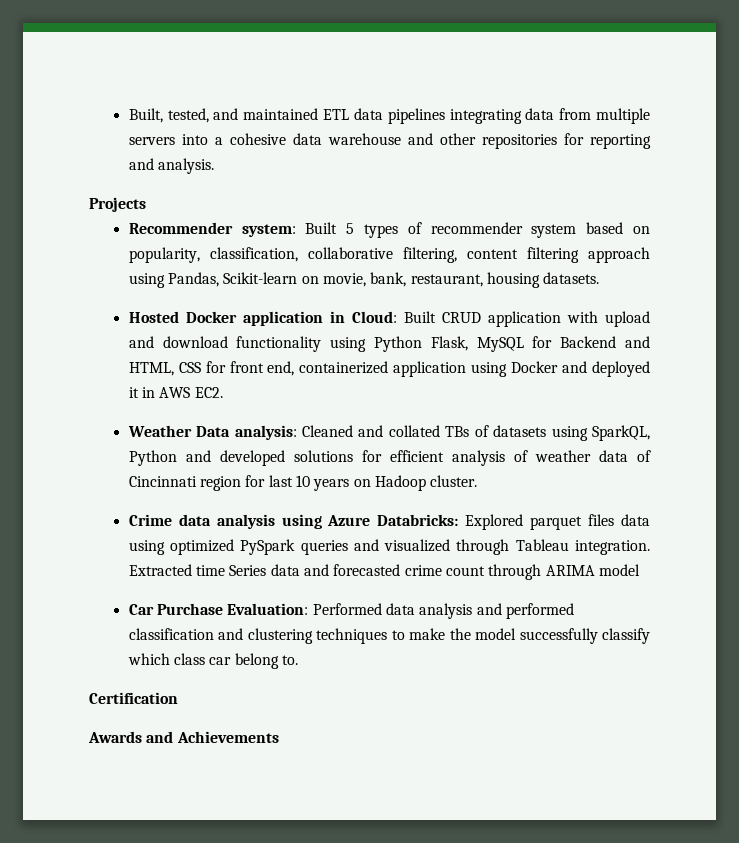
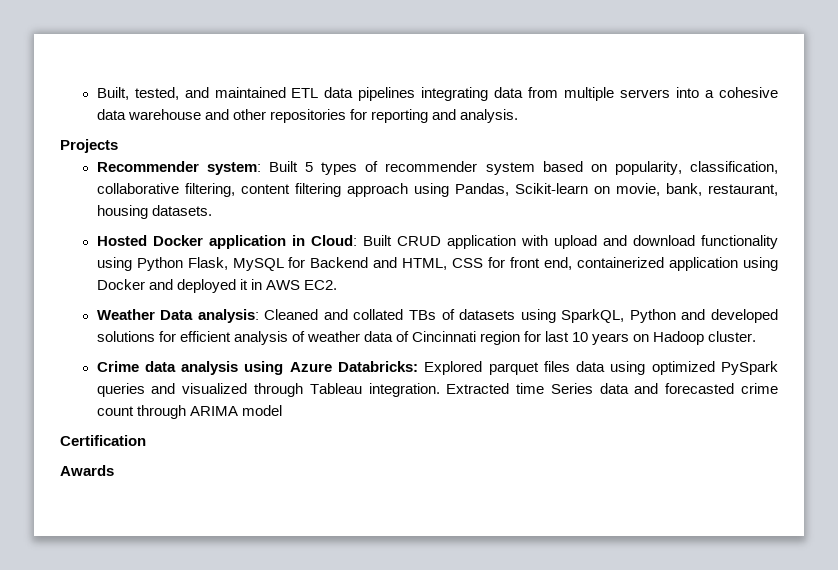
- Car Purchase Evaluation: Performed data analysis and performed classification and clustering techniques to make the model successfully classify which class car belong to.
- Awards and Achievements
+ Awards

